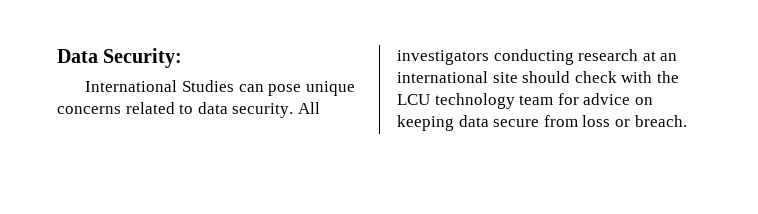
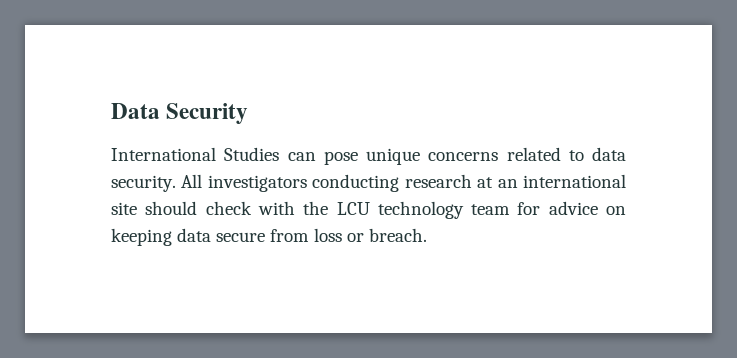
- Data Security:
+ Data Security

